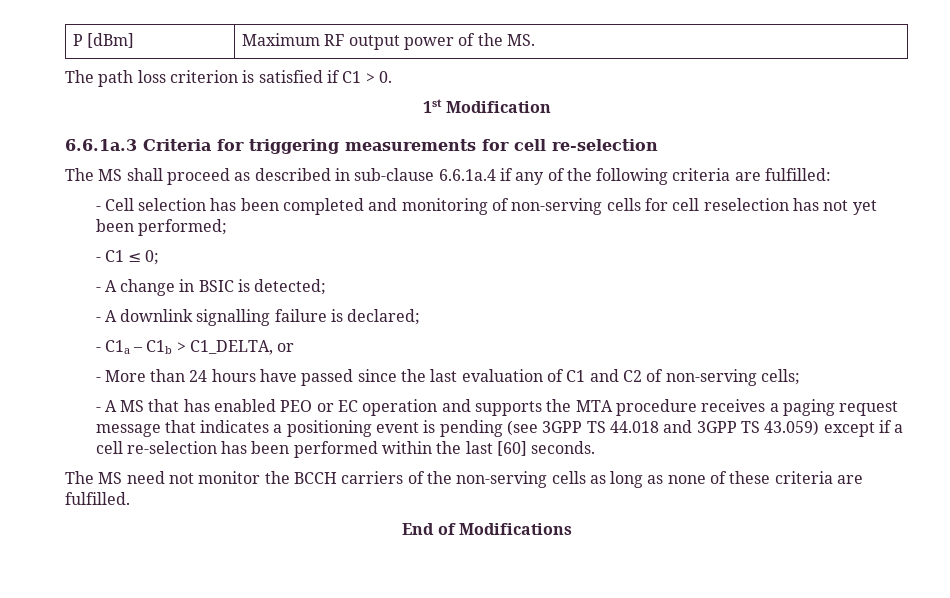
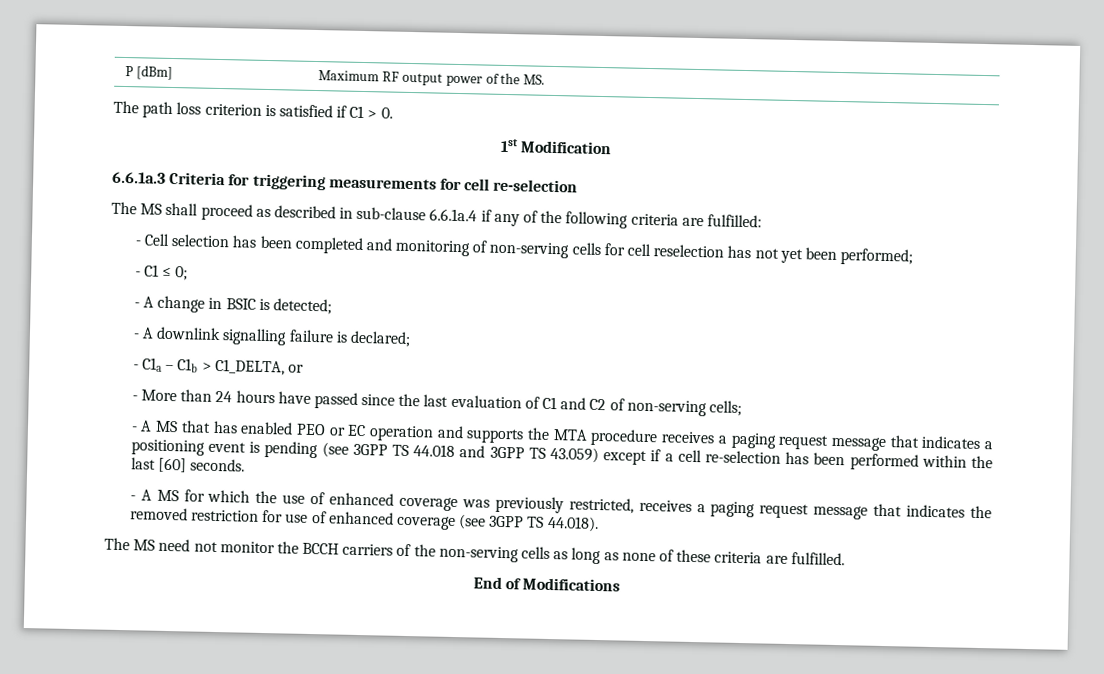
+ - A MS for which the use of enhanced coverage was previously restricted, receives a paging request message that indicates the removed restriction for use of enhanced coverage (see 3GPP TS 44.018).

